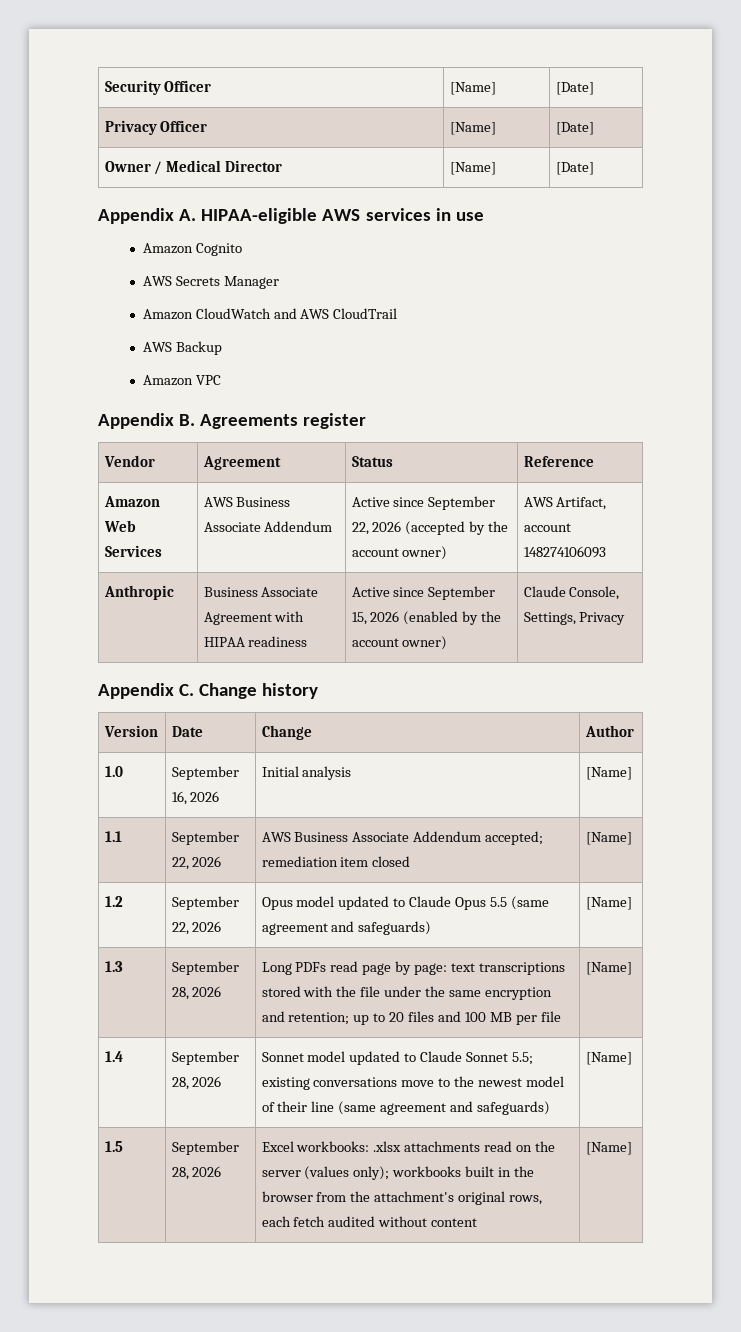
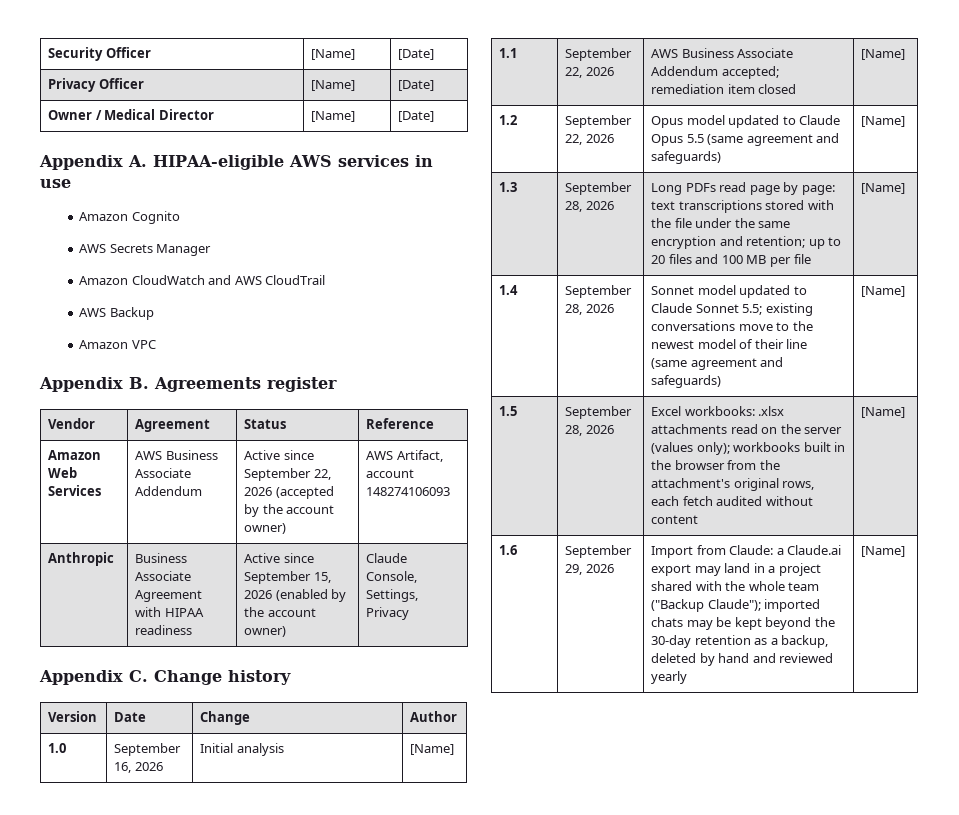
+ 1.6 | September 29, 2026 | Import from Claude: a Claude.ai export may land in a project shared with the whole team ("Backup Claude"); imported chats may be kept beyond the 30-day retention as a backup, deleted by hand and reviewed yearly | [Name]

